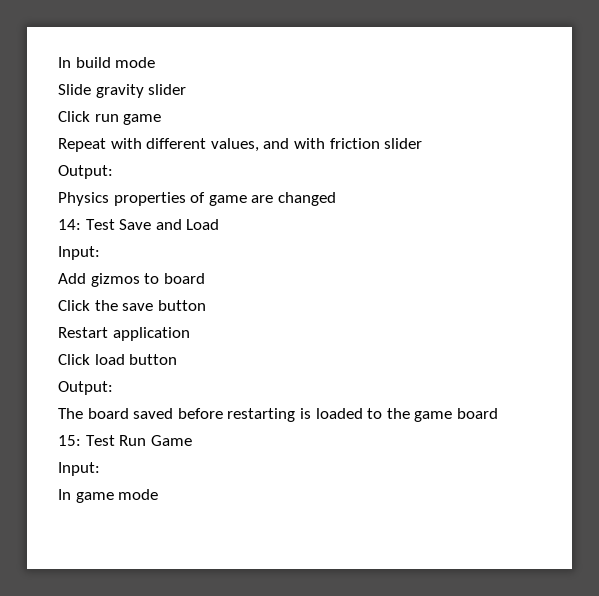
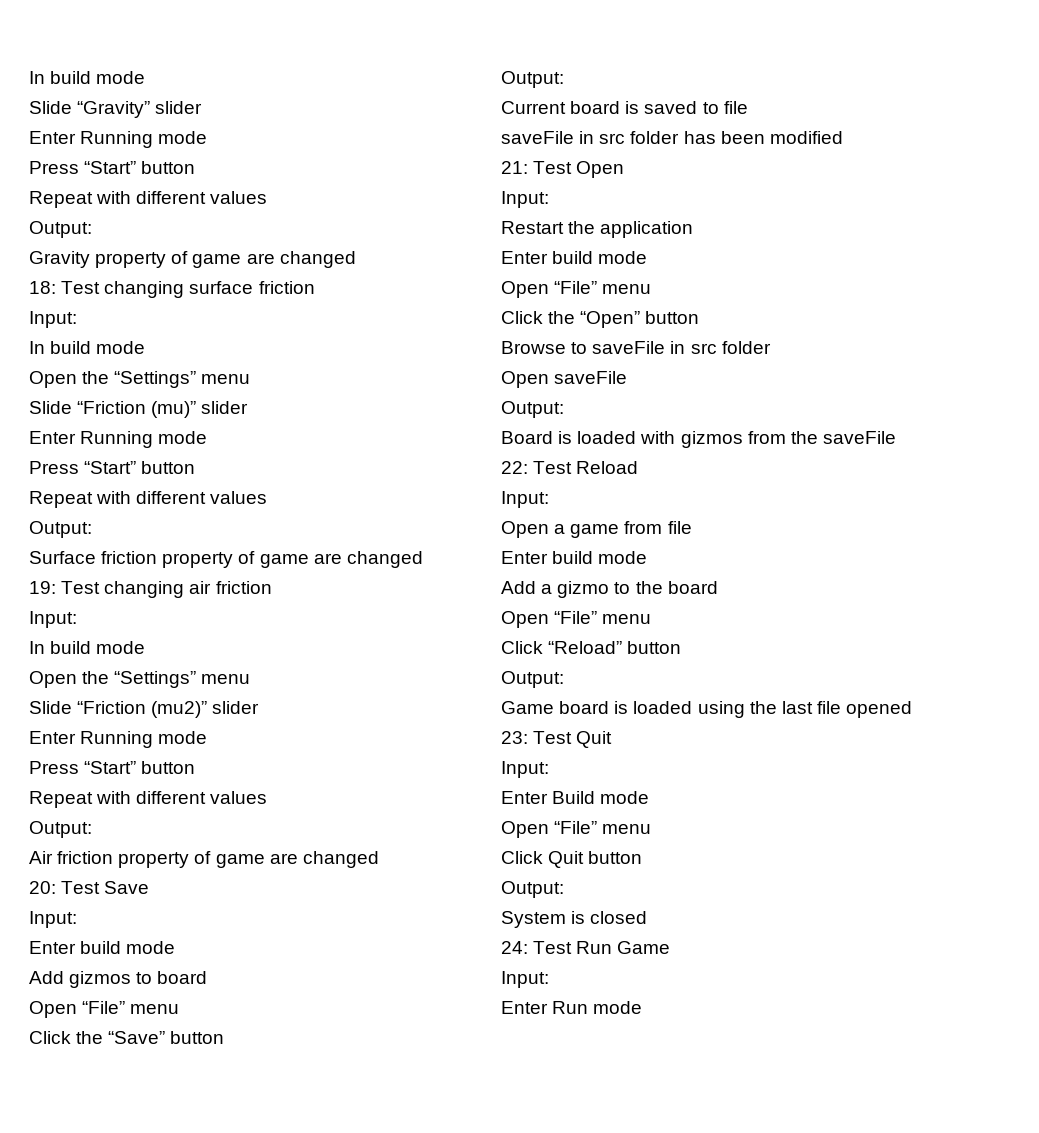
- Slide gravity slider
- Click run game
- Repeat with different values, and with friction slider
+ Slide “Gravity” slider
+ Enter Running mode
+ Press “Start” button
+ Repeat with different values
  Output:
- Physics properties of game are changed
- 14: Test Save and Load
+ Gravity property of game are changed
+ 18: Test changing surface friction
  Input:
+ In build mode
+ Open the “Settings” menu
+ Slide “Friction (mu)” slider
+ Enter Running mode
+ Press “Start” button
+ Repeat with different values
+ Output:
+ Surface friction property of game are changed
+ 19: Test changing air friction
+ Input:
+ In build mode
+ Open the “Settings” menu
+ Slide “Friction (mu2)” slider
+ Enter Running mode
+ Press “Start” button
+ Repeat with different values
+ Output:
+ Air friction property of game are changed
+ 20: Test Save
+ Input:
+ Enter build mode
  Add gizmos to board
- Click the save button
- Restart application
- Click load button
+ Open “File” menu
+ Click the “Save” button
  Output:
- The board saved before restarting is loaded to the game board
- 15: Test Run Game
+ Current board is saved to file
+ saveFile in src folder has been modified
+ 21: Test Open
+ Input:
+ Restart the application
+ Enter build mode
+ Open “File” menu
+ Click the “Open” button
+ Browse to saveFile in src folder
+ Open saveFile
+ Output:
+ Board is loaded with gizmos from the saveFile
+ 22: Test Reload
+ Input:
+ Open a game from file
+ Enter build mode
+ Add a gizmo to the board
+ Open “File” menu
+ Click “Reload” button
+ Output:
+ Game board is loaded using the last file opened
+ 23: Test Quit
+ Input:
+ Enter Build mode
+ Open “File” menu
+ Click Quit button
+ Output:
+ System is closed
+ 24: Test Run Game
- In game mode
+ Enter Run mode

